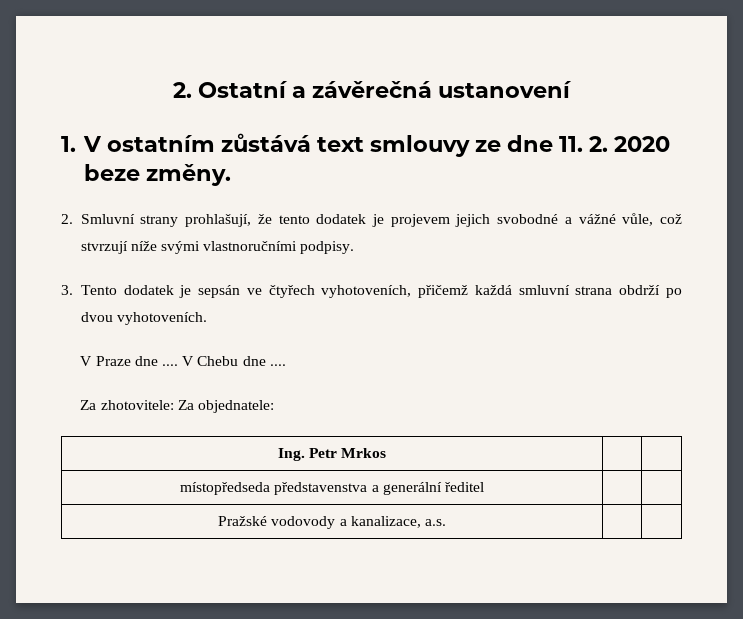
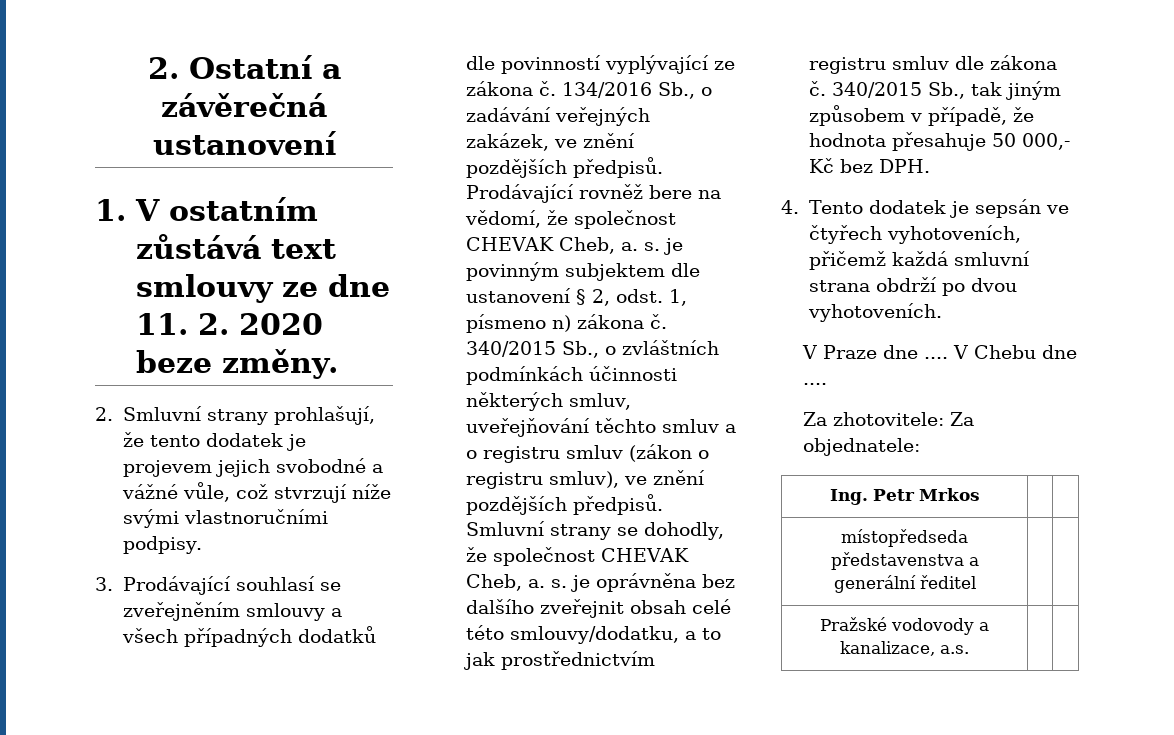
- 3. Tento dodatek je sepsán ve čtyřech vyhotoveních, přičemž každá smluvní strana obdrží po dvou vyhotoveních.
+ 3. Prodávající souhlasí se zveřejněním smlouvy a všech případných dodatků dle povinností vyplývající ze zákona č. 134/2016 Sb., o zadávání veřejných zakázek, ve znění pozdějších předpisů. Prodávající rovněž bere na vědomí, že společnost CHEVAK Cheb, a. s. je povinným subjektem dle ustanovení § 2, odst. 1, písmeno n) zákona č. 340/2015 Sb., o zvláštních podmínkách účinnosti některých smluv, uveřejňování těchto smluv a o registru smluv (zákon o registru smluv), ve znění pozdějších předpisů. Smluvní strany se dohodly, že společnost CHEVAK Cheb, a. s. je oprávněna bez dalšího zveřejnit obsah celé této smlouvy/dodatku, a to jak prostřednictvím registru smluv dle zákona č. 340/2015 Sb., tak jiným způsobem v případě, že hodnota přesahuje 50 000,- Kč bez DPH.
+ 4. Tento dodatek je sepsán ve čtyřech vyhotoveních, přičemž každá smluvní strana obdrží po dvou vyhotoveních.

